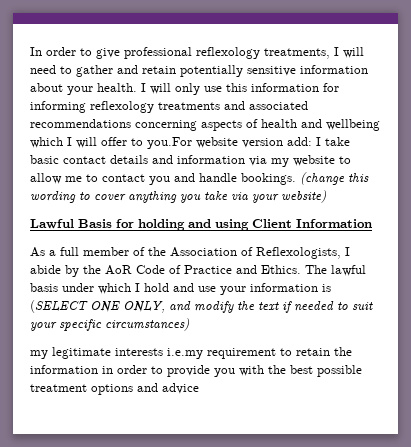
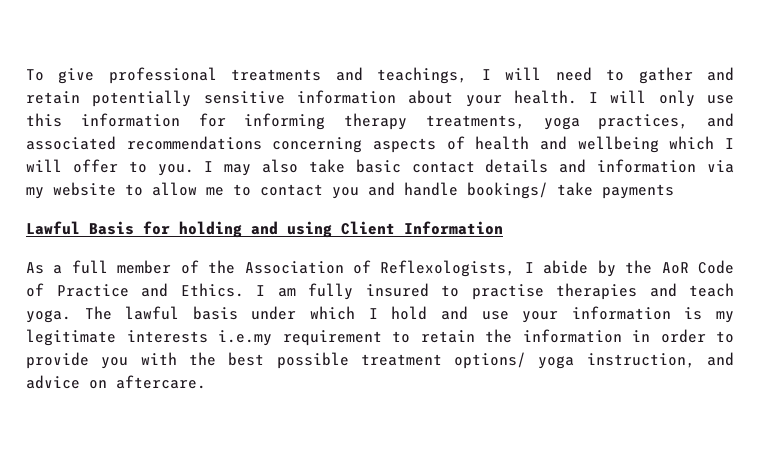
- In order to give professional reflexology treatments, I will need to gather and retain potentially sensitive information about your health.
+ To give professional treatments and teachings, I will need to gather and retain potentially sensitive information about your health.
- I will only use this information for informing reflexology treatments and associated recommendations concerning aspects of health and wellbeing which I will offer to you.For website version add: I take basic contact details and information via my website to allow me to contact you and handle bookings. (change this wording to cover anything you take via your website)
+ I will only use this information for informing therapy treatments, yoga practices, and associated recommendations concerning aspects of health and wellbeing which I will offer to you. I may also take basic contact details and information via my website to allow me to contact you and handle bookings/ take payments
+ I am fully insured to practise therapies and teach yoga.
- The lawful basis under which I hold and use your information is (SELECT ONE ONLY, and modify the text if needed to suit your specific circumstances)
- my legitimate interests i.e.my requirement to retain the information in order to provide you with the best possible treatment options and advice
+ The lawful basis under which I hold and use your information is my legitimate interests i.e.my requirement to retain the information in order to provide you with the best possible treatment options/ yoga instruction, and advice on aftercare.

